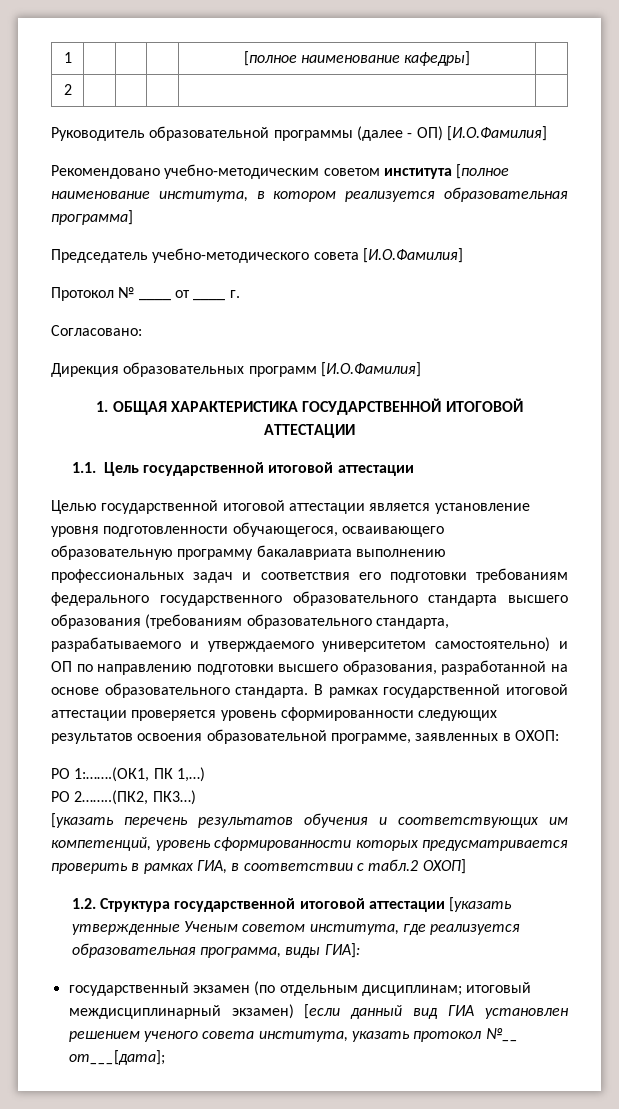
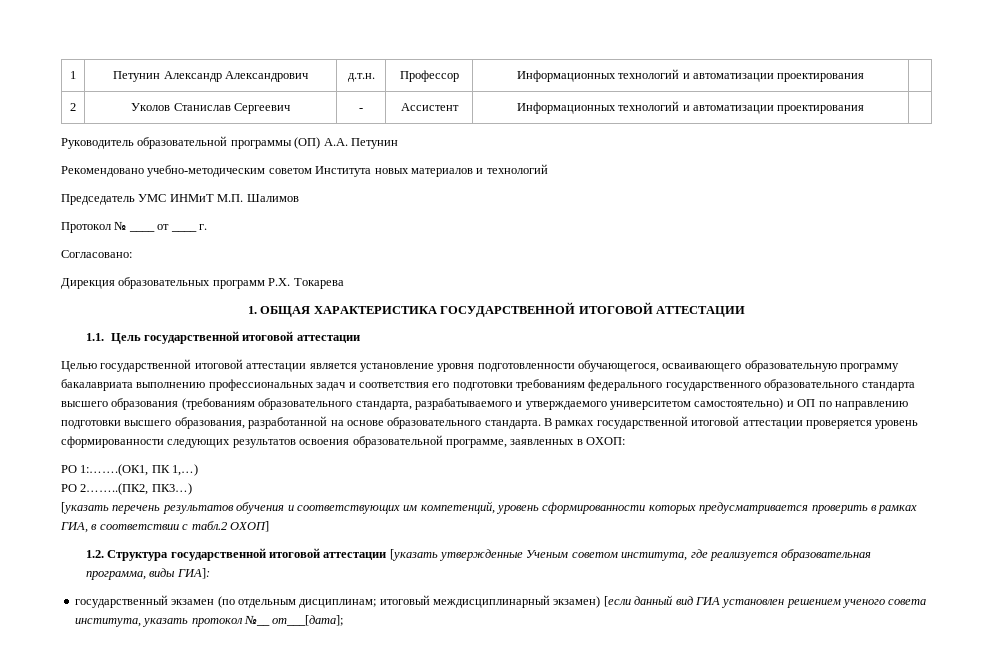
- 1 | | | | [полное наименование кафедры] |
- 2 | | | | |
+ 1 | Петунин Александр Александрович | д.т.н. | Профессор | Информационных технологий и автоматизации проектирования |
+ 2 | Уколов Станислав Сергеевич | - | Ассистент | Информационных технологий и автоматизации проектирования |
- Руководитель образовательной программы (далее - ОП) [И.О.Фамилия]
+ Руководитель образовательной программы (ОП) А.А. Петунин
- Рекомендовано учебно-методическим советом института [полное наименование института, в котором реализуется образовательная программа]
- Председатель учебно-методического совета [И.О.Фамилия]
+ Рекомендовано учебно-методическим советом Института новых материалов и технологий
+ Председатель УМС ИНМиТ М.П. Шалимов
- Дирекция образовательных программ [И.О.Фамилия]
+ Дирекция образовательных программ Р.Х. Токарева

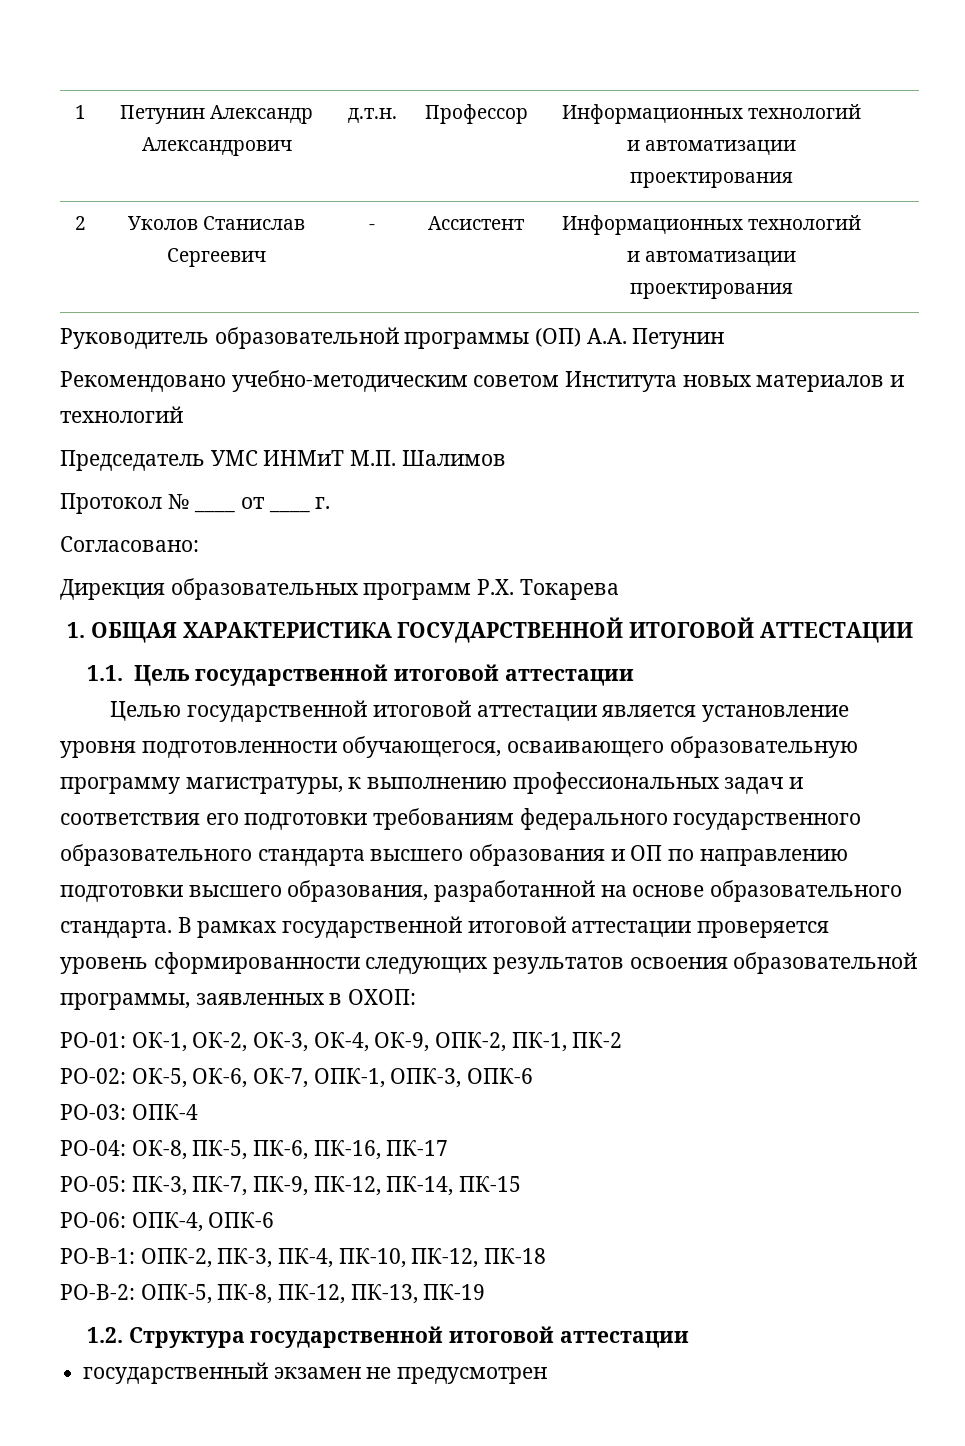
- Целью государственной итоговой аттестации является установление уровня подготовленности обучающегося, осваивающего образовательную программу бакалавриата выполнению профессиональных задач и соответствия его подготовки требованиям федерального государственного образовательного стандарта высшего образования (требованиям образовательного стандарта, разрабатываемого и утверждаемого университетом самостоятельно) и ОП по направлению подготовки высшего образования, разработанной на основе образовательного стандарта.
+ Целью государственной итоговой аттестации является установление уровня подготовленности обучающегося, осваивающего образовательную программу магистратуры, к выполнению профессиональных задач и соответствия его подготовки требованиям федерального государственного образовательного стандарта высшего образования и ОП по направлению подготовки высшего образования, разработанной на основе образовательного стандарта.
- В рамках государственной итоговой аттестации проверяется уровень сформированности следующих результатов освоения образовательной программе, заявленных в ОХОП:
+ В рамках государственной итоговой аттестации проверяется уровень сформированности следующих результатов освоения образовательной программы, заявленных в ОХОП:
- РО 1:…….(ОК1, ПК 1,…)
- РО 2……..(ПК2, ПК3…)
- [указать перечень результатов обучения и соответствующих им компетенций, уровень сформированности которых предусматривается проверить в рамках ГИА, в соответствии с табл.2 ОХОП]
+ РО-01: ОК-1, ОК-2, ОК-3, ОК-4, ОК-9, ОПК-2, ПК-1, ПК-2
+ РО-02: ОК-5, ОК-6, ОК-7, ОПК-1, ОПК-3, ОПК-6
+ РО-03: ОПК-4
+ РО-04: ОК-8, ПК-5, ПК-6, ПК-16, ПК-17
+ РО-05: ПК-3, ПК-7, ПК-9, ПК-12, ПК-14, ПК-15
+ РО-06: ОПК-4, ОПК-6
+ РО-В-1: ОПК-2, ПК-3, ПК-4, ПК-10, ПК-12, ПК-18
+ РО-В-2: ОПК-5, ПК-8, ПК-12, ПК-13, ПК-19
- 1.2. Структура государственной итоговой аттестации [указать утвержденные Ученым советом института, где реализуется образовательная программа, виды ГИА]:
- государственный экзамен (по отдельным дисциплинам; итоговый междисциплинарный экзамен) [если данный вид ГИА установлен решением ученого совета института, указать протокол №__ от___[дата];
+ 1.2. Структура государственной итоговой аттестации
+ государственный экзамен не предусмотрен

